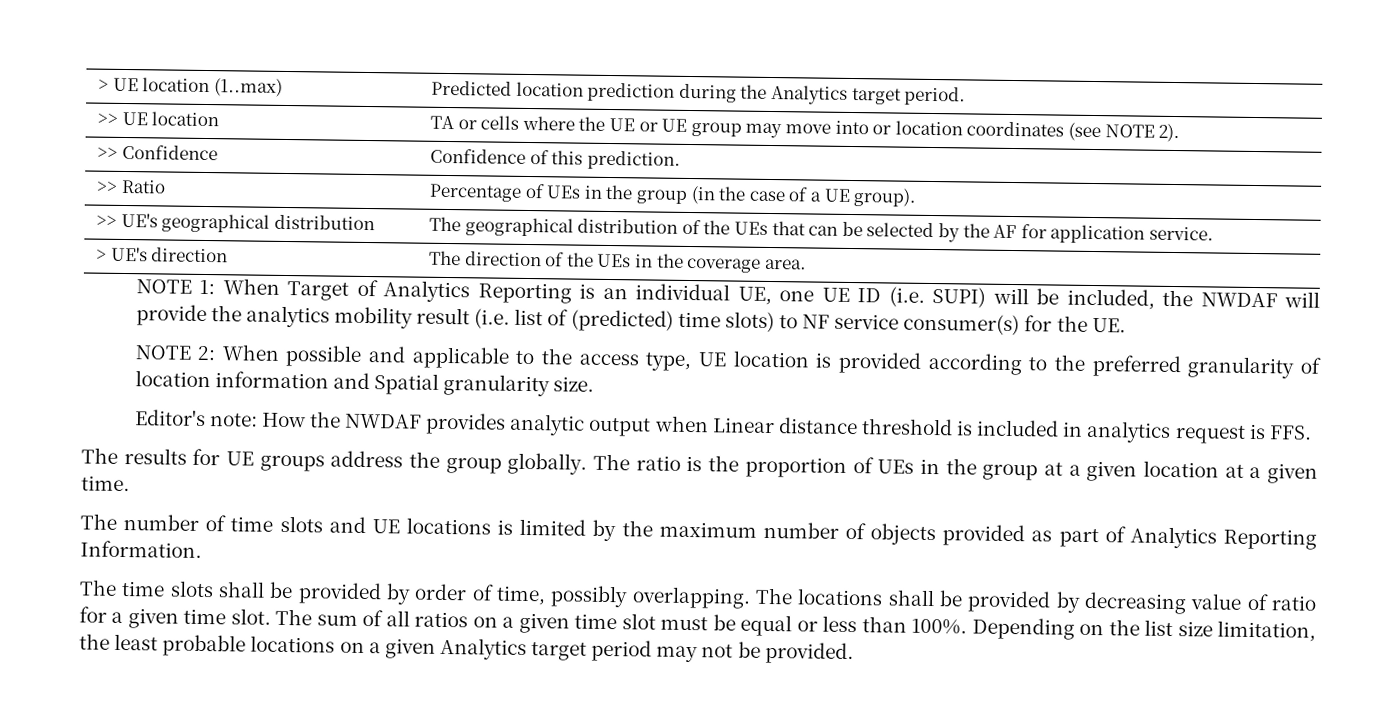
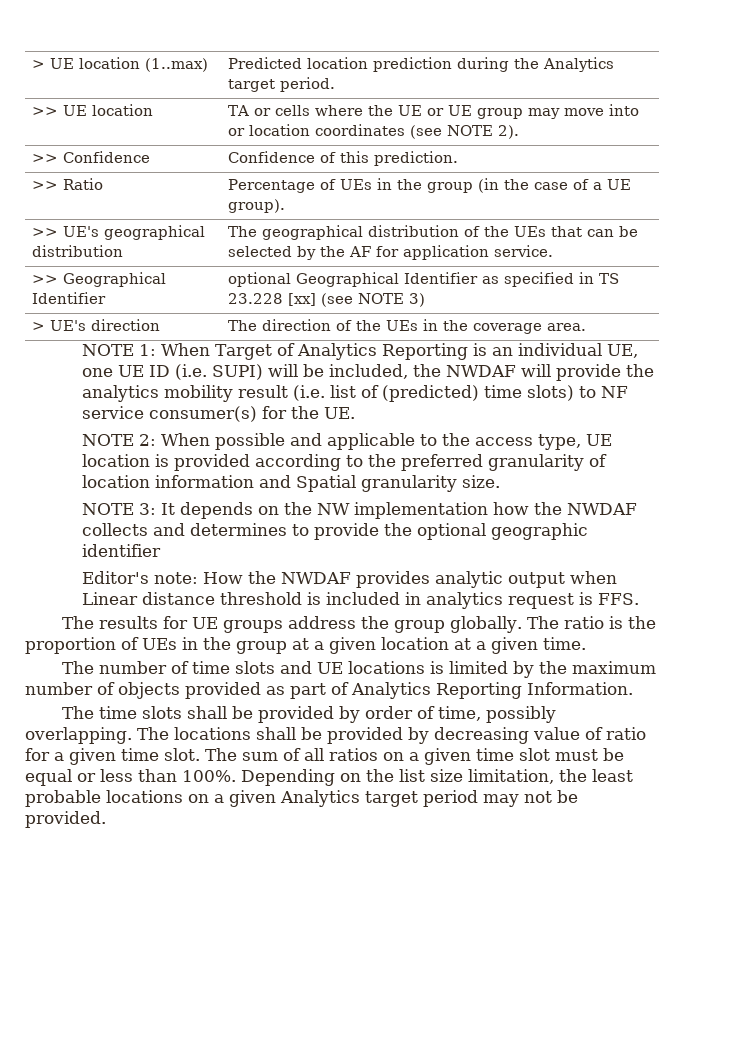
+ >> Geographical Identifier | optional Geographical Identifier as specified in TS 23.228 [xx] (see NOTE 3)
+ NOTE 3: It depends on the NW implementation how the NWDAF collects and determines to provide the optional geographic identifier

